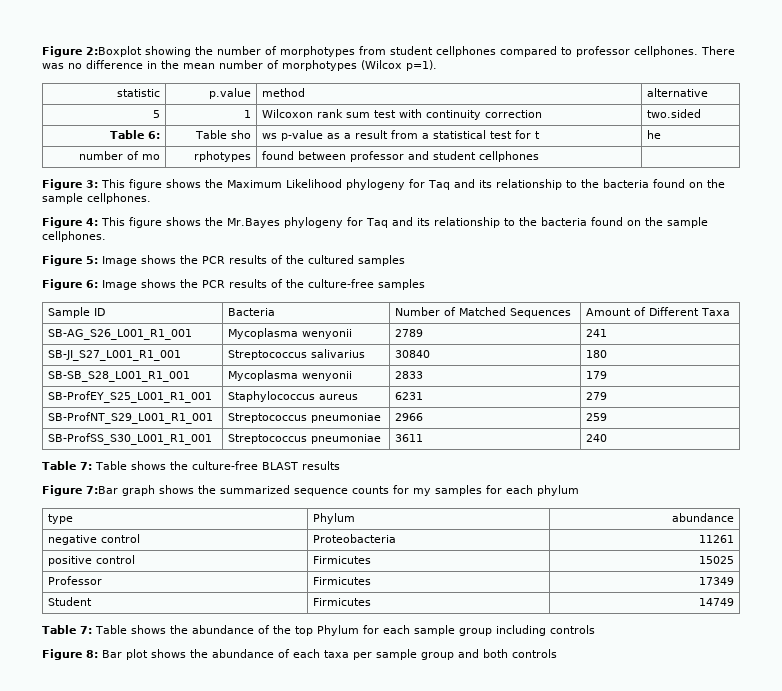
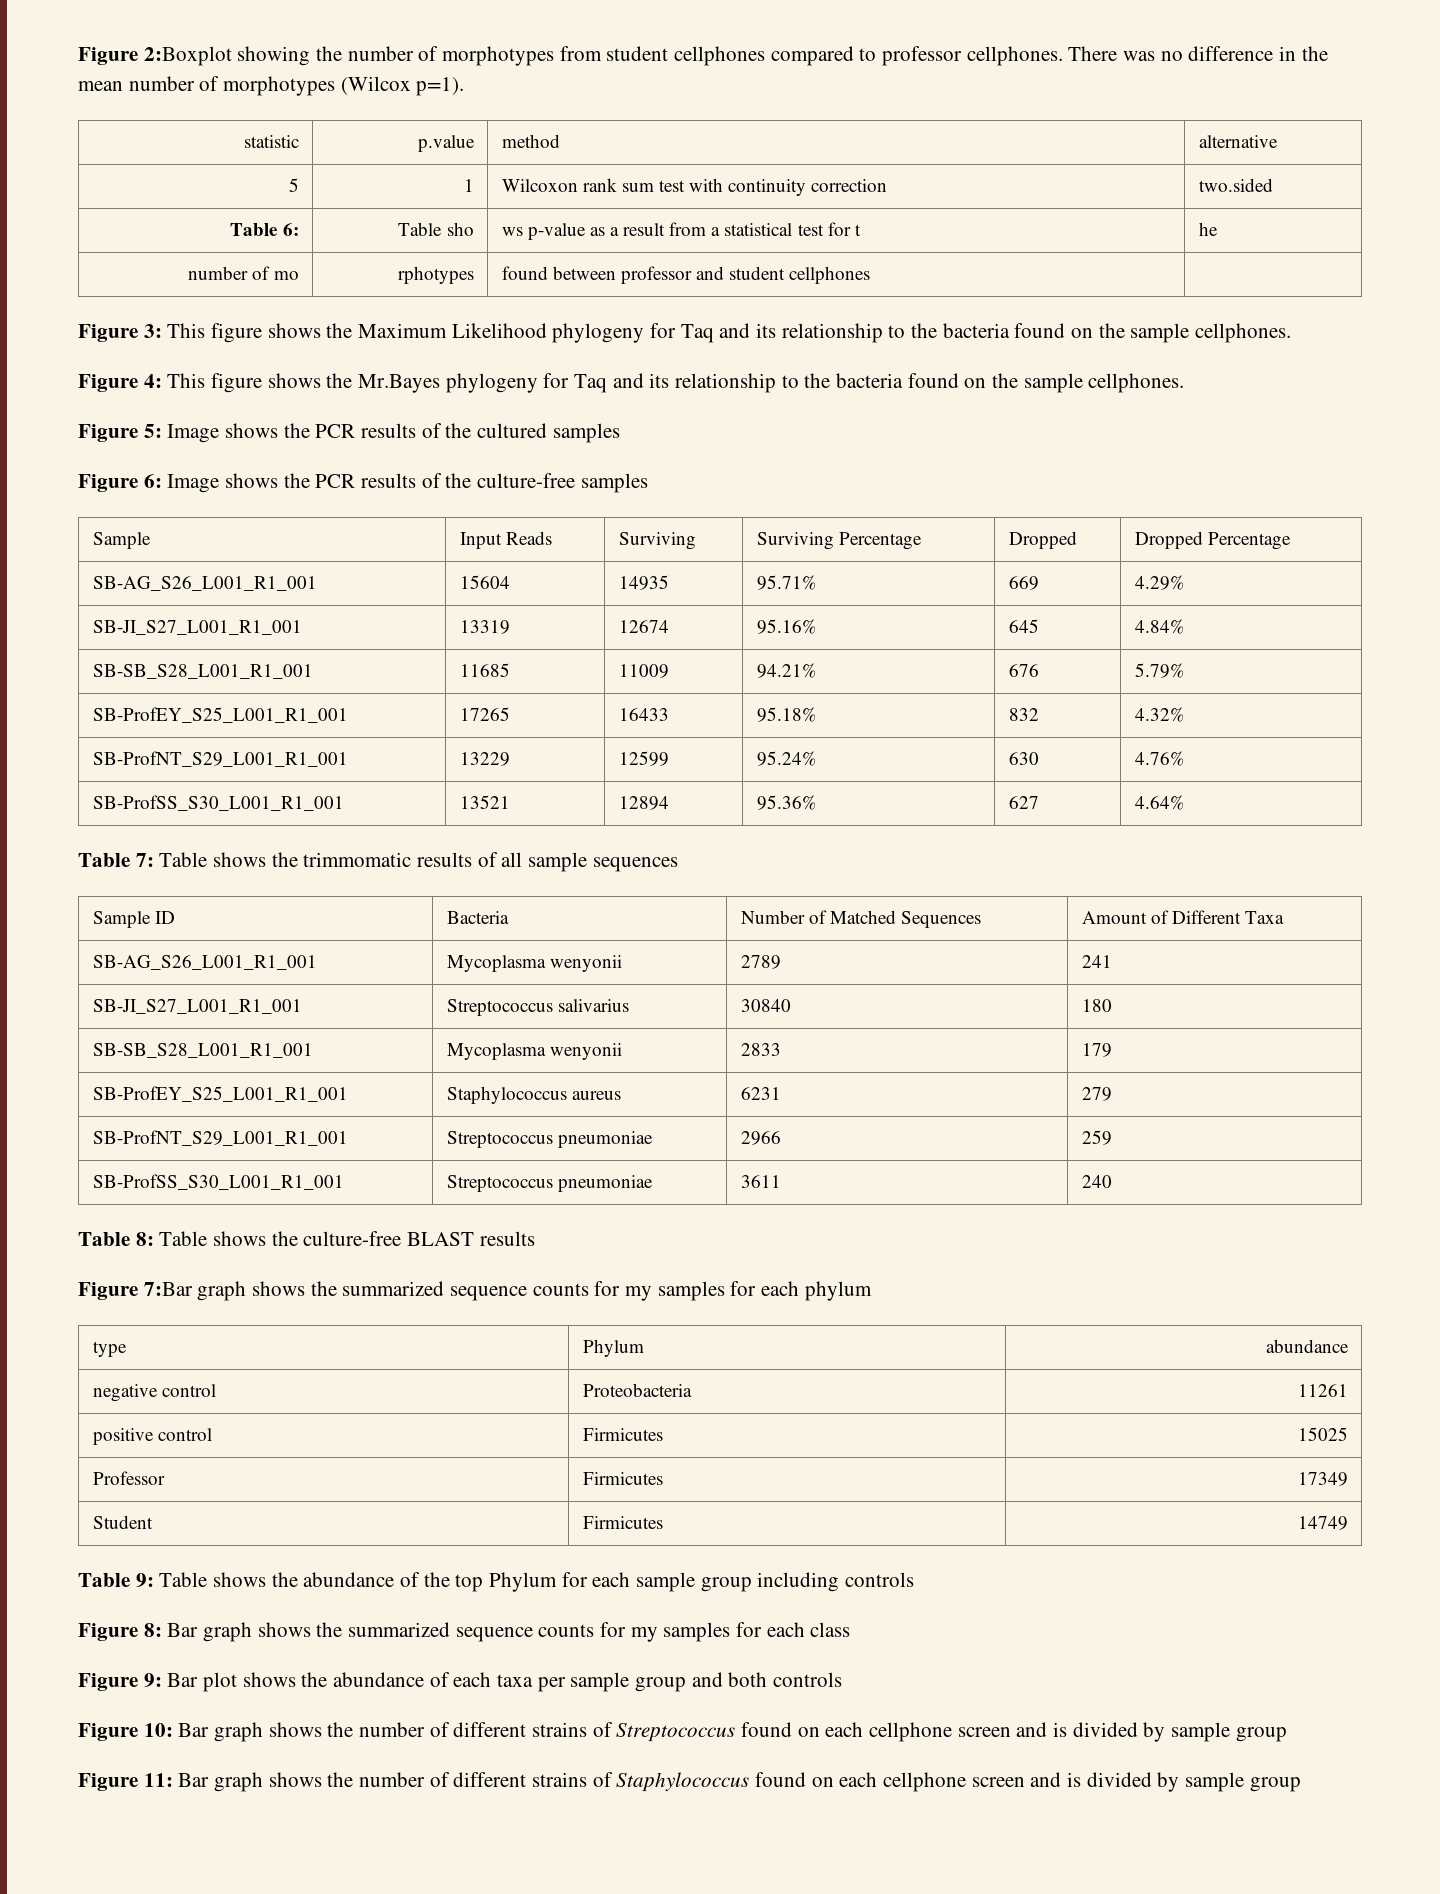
+ Sample | Input Reads | Surviving | Surviving Percentage | Dropped | Dropped Percentage
+ SB-AG_S26_L001_R1_001 | 15604 | 14935 | 95.71% | 669 | 4.29%
+ SB-JI_S27_L001_R1_001 | 13319 | 12674 | 95.16% | 645 | 4.84%
+ SB-SB_S28_L001_R1_001 | 11685 | 11009 | 94.21% | 676 | 5.79%
+ SB-ProfEY_S25_L001_R1_001 | 17265 | 16433 | 95.18% | 832 | 4.32%
+ SB-ProfNT_S29_L001_R1_001 | 13229 | 12599 | 95.24% | 630 | 4.76%
+ SB-ProfSS_S30_L001_R1_001 | 13521 | 12894 | 95.36% | 627 | 4.64%
+ Table 7: Table shows the trimmomatic results of all sample sequences
- Table 7: Table shows the culture-free BLAST results
+ Table 8: Table shows the culture-free BLAST results
- Table 7: Table shows the abundance of the top Phylum for each sample group including controls
+ Table 9: Table shows the abundance of the top Phylum for each sample group including controls
- Figure 8: Bar plot shows the abundance of each taxa per sample group and both controls
+ Figure 8: Bar graph shows the summarized sequence counts for my samples for each class
+ Figure 9: Bar plot shows the abundance of each taxa per sample group and both controls
+ Figure 10: Bar graph shows the number of different strains of Streptococcus found on each cellphone screen and is divided by sample group
+ Figure 11: Bar graph shows the number of different strains of Staphylococcus found on each cellphone screen and is divided by sample group

